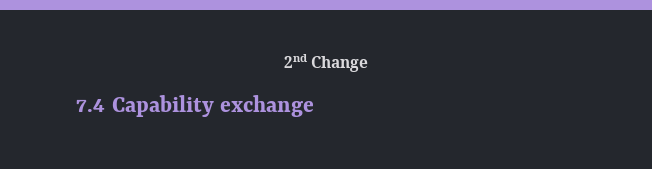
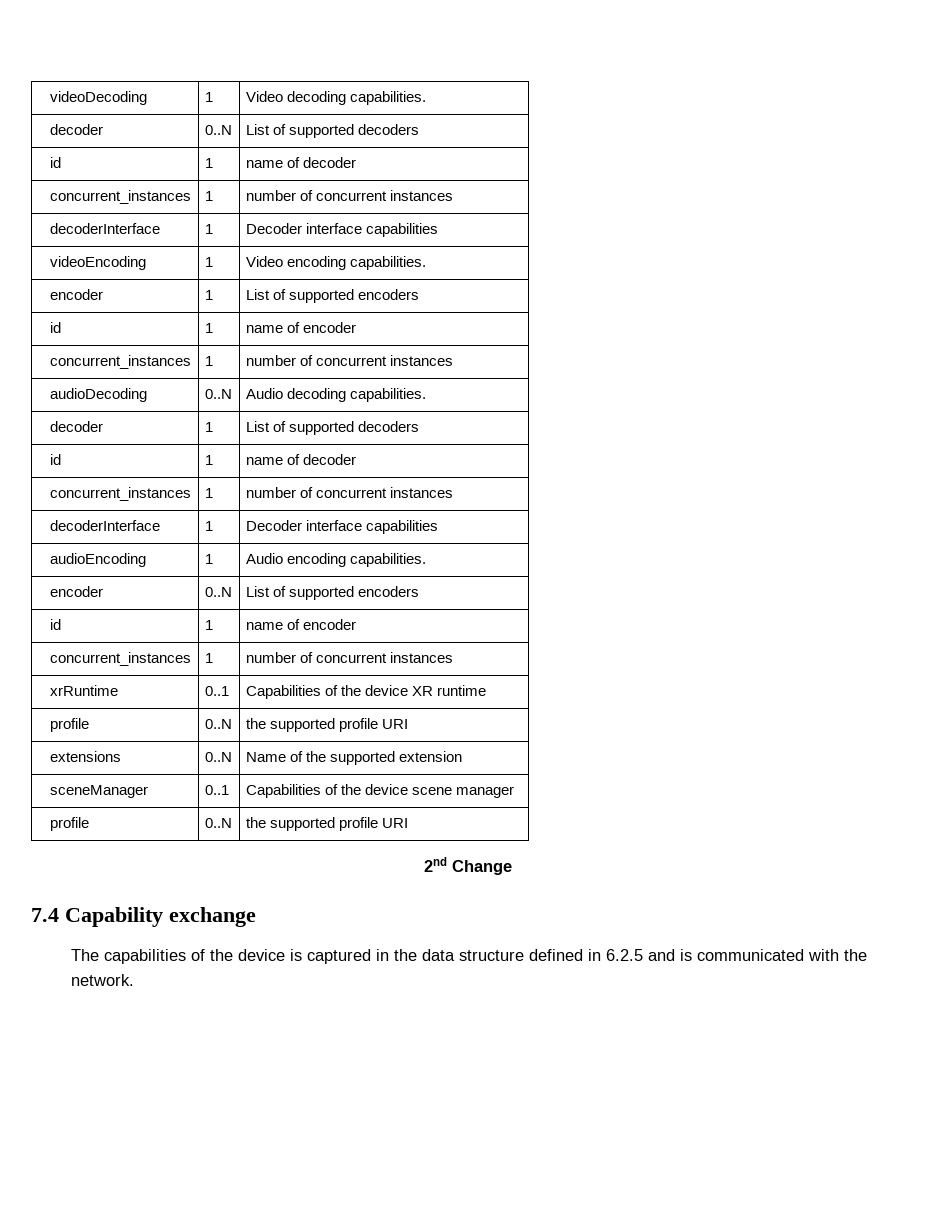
+ videoDecoding | 1 | Video decoding capabilities.
+ decoder | 0..N | List of supported decoders
+ id | 1 | name of decoder
+ concurrent_instances | 1 | number of concurrent instances
+ decoderInterface | 1 | Decoder interface capabilities
+ videoEncoding | 1 | Video encoding capabilities.
+ encoder | 1 | List of supported encoders
+ id | 1 | name of encoder
+ concurrent_instances | 1 | number of concurrent instances
+ audioDecoding | 0..N | Audio decoding capabilities.
+ decoder | 1 | List of supported decoders
+ id | 1 | name of decoder
+ concurrent_instances | 1 | number of concurrent instances
+ decoderInterface | 1 | Decoder interface capabilities
+ audioEncoding | 1 | Audio encoding capabilities.
+ encoder | 0..N | List of supported encoders
+ id | 1 | name of encoder
+ concurrent_instances | 1 | number of concurrent instances
+ xrRuntime | 0..1 | Capabilities of the device XR runtime
+ profile | 0..N | the supported profile URI
+ extensions | 0..N | Name of the supported extension
+ sceneManager | 0..1 | Capabilities of the device scene manager
+ profile | 0..N | the supported profile URI
+ The capabilities of the device is captured in the data structure defined in 6.2.5 and is communicated with the network.

